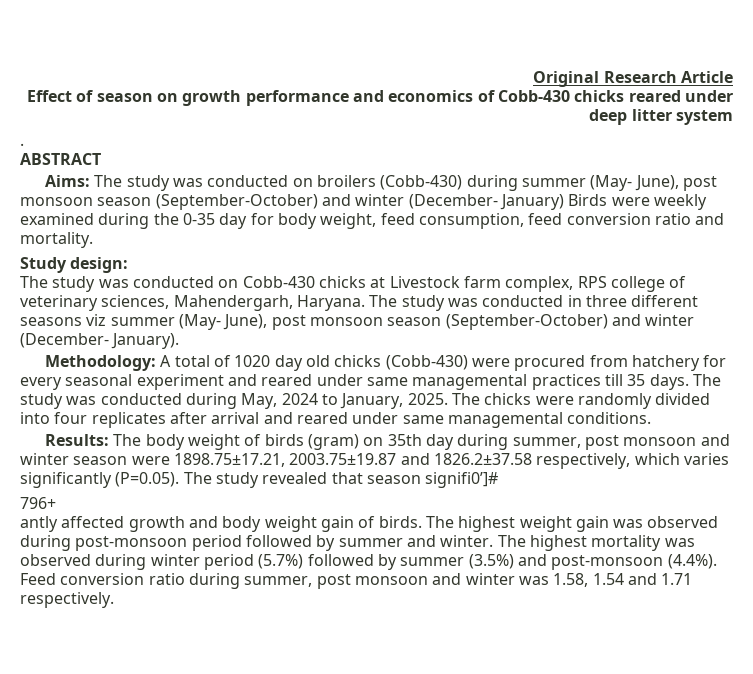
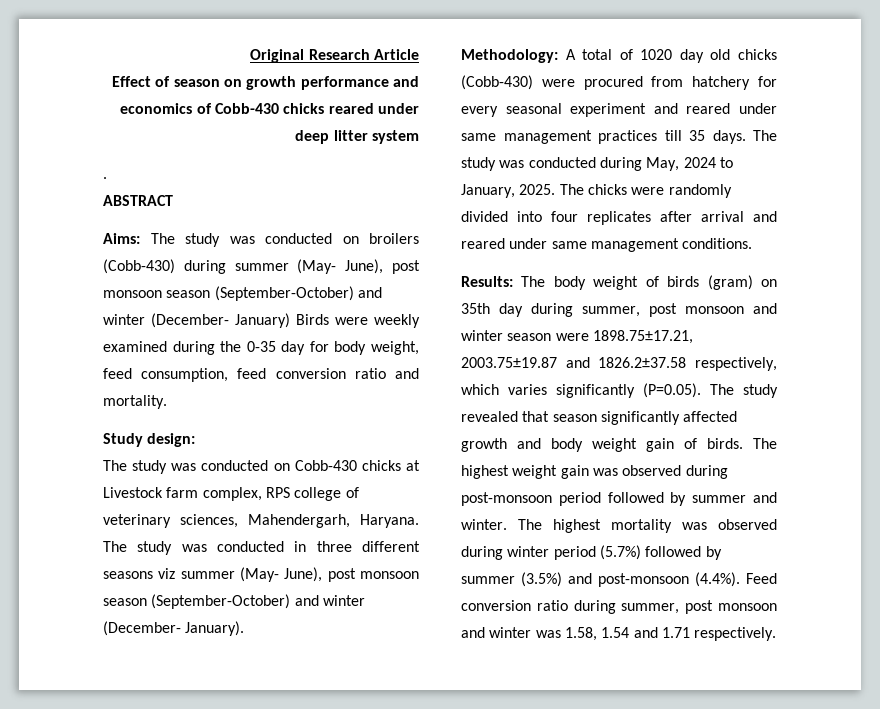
- Methodology: A total of 1020 day old chicks (Cobb-430) were procured from hatchery for every seasonal experiment and reared under same managemental practices till 35 days.
+ Methodology: A total of 1020 day old chicks (Cobb-430) were procured from hatchery for every seasonal experiment and reared under same management practices till 35 days.
- The chicks were randomly divided into four replicates after arrival and reared under same managemental conditions.
+ The chicks were randomly divided into four replicates after arrival and reared under same management conditions.
- Results: The body weight of birds (gram) on 35th day during summer, post monsoon and winter season were 1898.75±17.21, 2003.75±19.87 and 1826.2±37.58 respectively, which varies significantly (P=0.05). The study revealed that season signifi0’]#
- 796+
- antly affected growth and body weight gain of birds.
+ Results: The body weight of birds (gram) on 35th day during summer, post monsoon and winter season were 1898.75±17.21, 2003.75±19.87 and 1826.2±37.58 respectively, which varies significantly (P=0.05). The study revealed that season significantly affected growth and body weight gain of birds.

